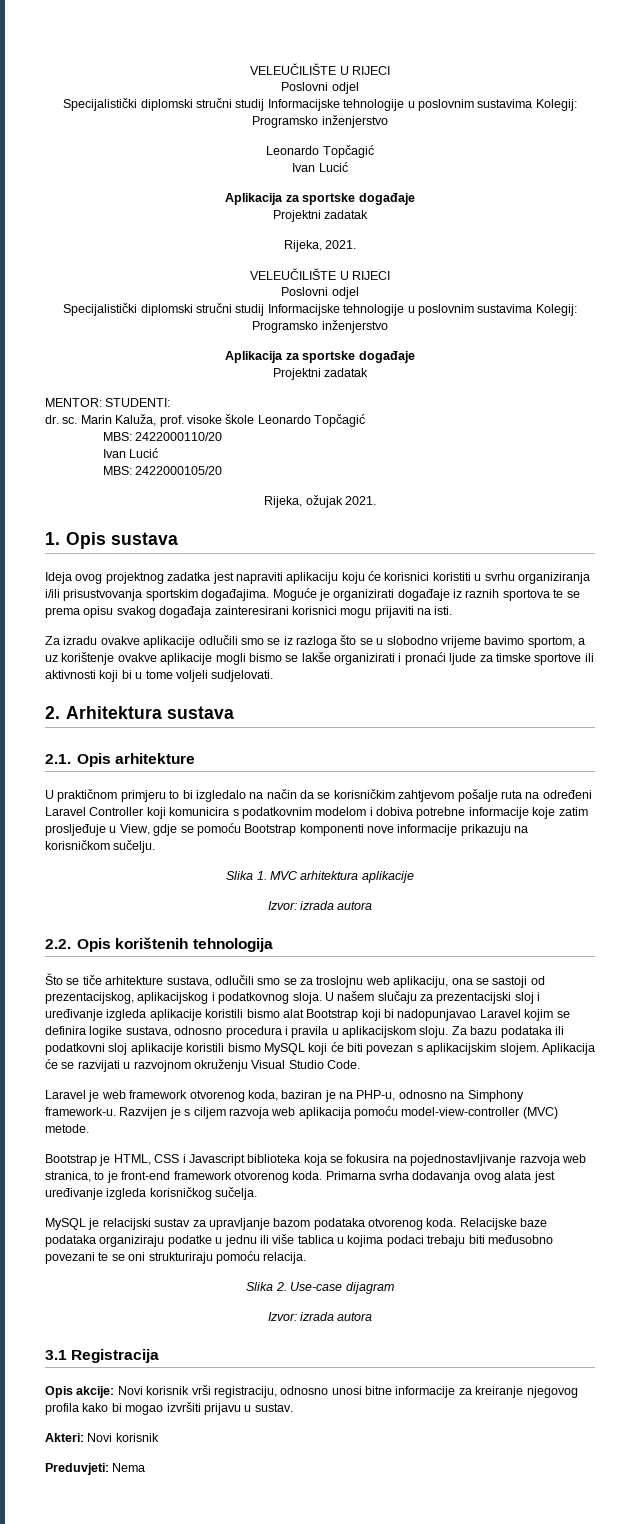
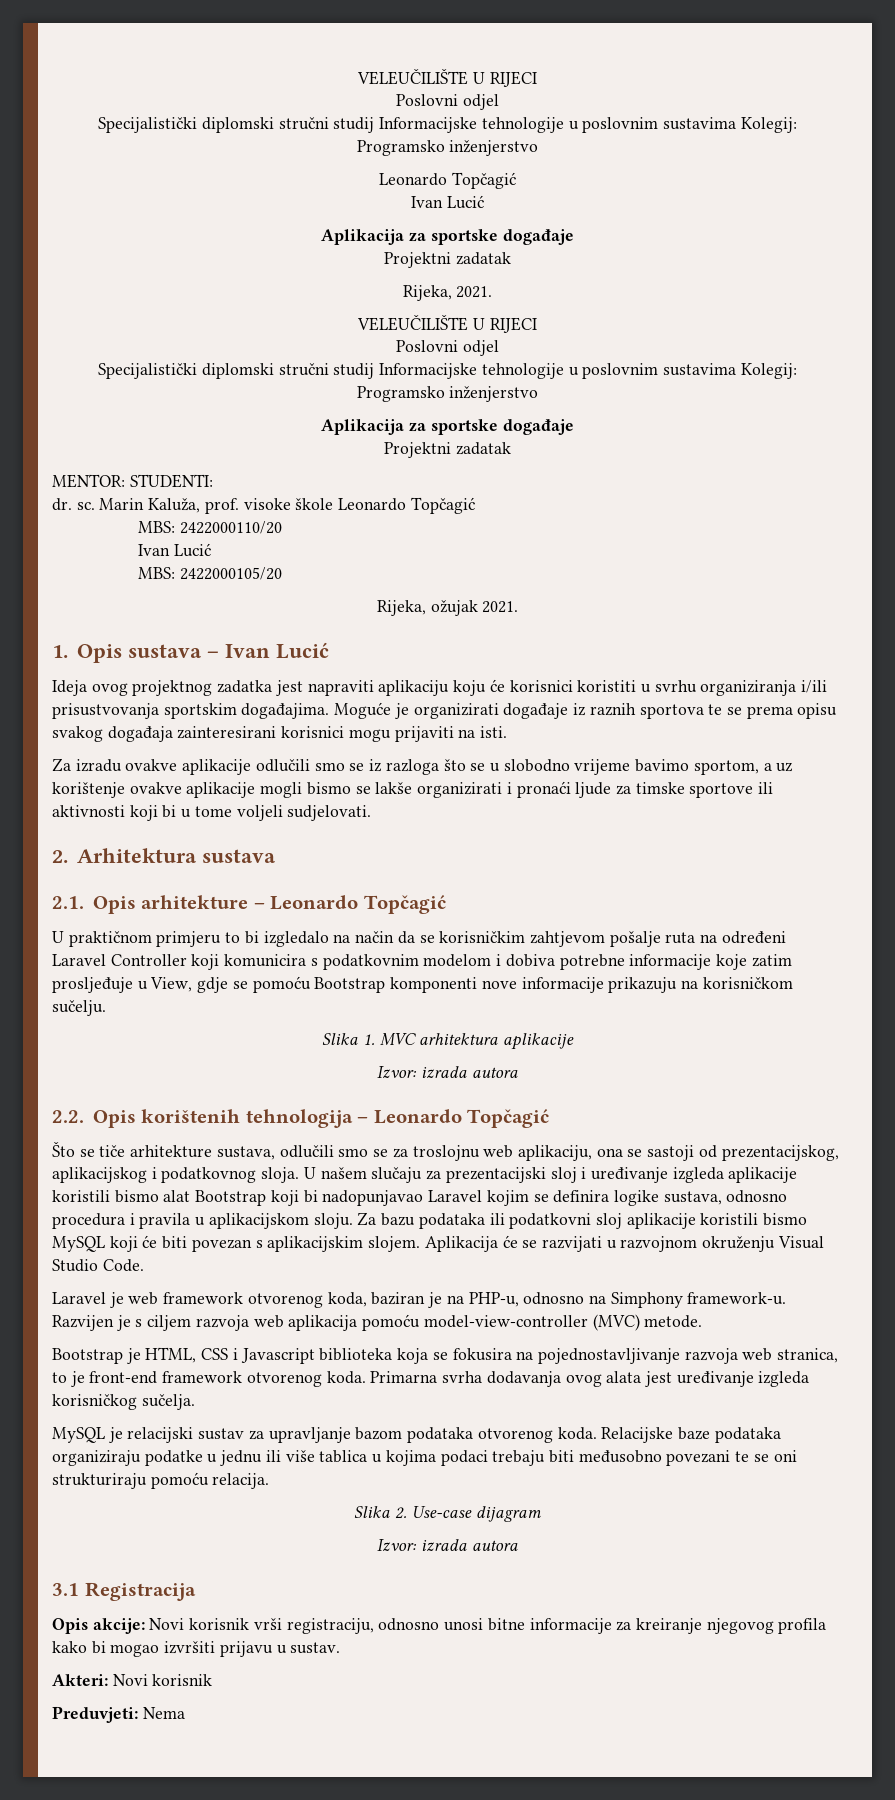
- 1. Opis sustava
+ 1. Opis sustava – Ivan Lucić
- 2.1. Opis arhitekture
+ 2.1. Opis arhitekture – Leonardo Topčagić
- 2.2. Opis korištenih tehnologija
+ 2.2. Opis korištenih tehnologija – Leonardo Topčagić

